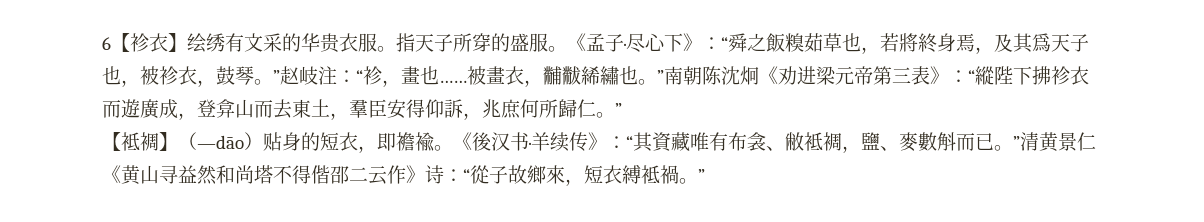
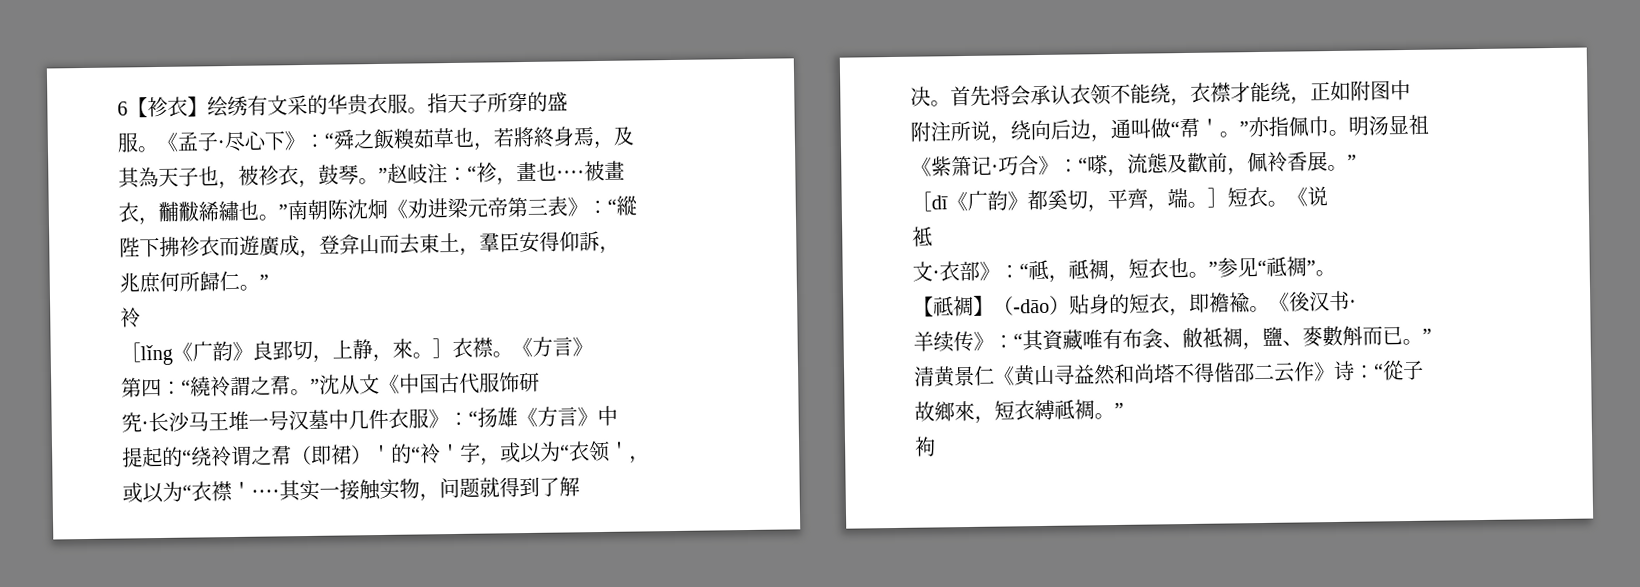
- 指天子所穿的盛服。
+ 指天子所穿的盛
+ 服。
- 《孟子·尽心下》：“舜之飯糗茹草也，若將終身焉，及其爲天子也，被袗衣，鼓琴。”赵岐注：“袗，畫也……被畫衣，黼黻絺繡也。”南朝陈沈炯《劝进梁元帝第三表》：“縱陛下拂袗衣而遊廣成，登弇山而去東土，羣臣安得仰訴，兆庶何所歸仁。”
- 【袛裯】（—dāo）贴身的短衣，即襜褕。
+ 《孟子·尽心下》：“舜之飯糗茹草也，若將終身焉，及
+ 其為天子也，被袗衣，鼓琴。”赵岐注：“袗，畫也····被畫
+ 衣，黼黻絺繡也。”南朝陈沈炯《劝进梁元帝第三表》：“縱
+ 陛下拂袗衣而遊廣成，登弇山而去東土，羣臣安得仰訴，
+ 兆庶何所歸仁。”
+ 袊
+ ［lǐng《广韵》良郢切，上静，來。］衣襟。《方言》
+ 第四：“繞袊謂之帬。”沈从文《中国古代服饰研
+ 究·长沙马王堆一号汉墓中几件衣服》：“扬雄《方言》中
+ 提起的“绕袊谓之帬（即裙）＇的“袊＇字，或以为“衣领＇，
+ 或以为“衣襟＇····其实一接触实物，问题就得到了解
+ 决。首先将会承认衣领不能绕，衣襟才能绕，正如附图中
+ 附注所说，绕向后边，通叫做“帬＇。”亦指佩巾。明汤显祖
+ 《紫箫记·巧合》：“嗏，流態及歡前，佩袊香展。”
+ ［dī《广韵》都奚切，平齊，端。］短衣。《说
+ 袛
+ 文·衣部》：“祗，祗裯，短衣也。”参见“祗裯”。
+ 【祗裯】（-dāo）贴身的短衣，即襜褕。
- 《後汉书·羊续传》：“其資藏唯有布衾、敝袛裯，鹽、麥數斛而已。”清黄景仁《黄山寻益然和尚塔不得偕邵二云作》诗：“從子故鄉來，短衣縛袛禍。”
+ 《後汉书·
+ 羊续传》：“其資藏唯有布衾、敝袛裯，鹽、麥數斛而已。”
+ 清黄景仁《黄山寻益然和尚塔不得偕邵二云作》诗：“從子
+ 故鄉來，短衣縛祗裯。”
+ 袧

